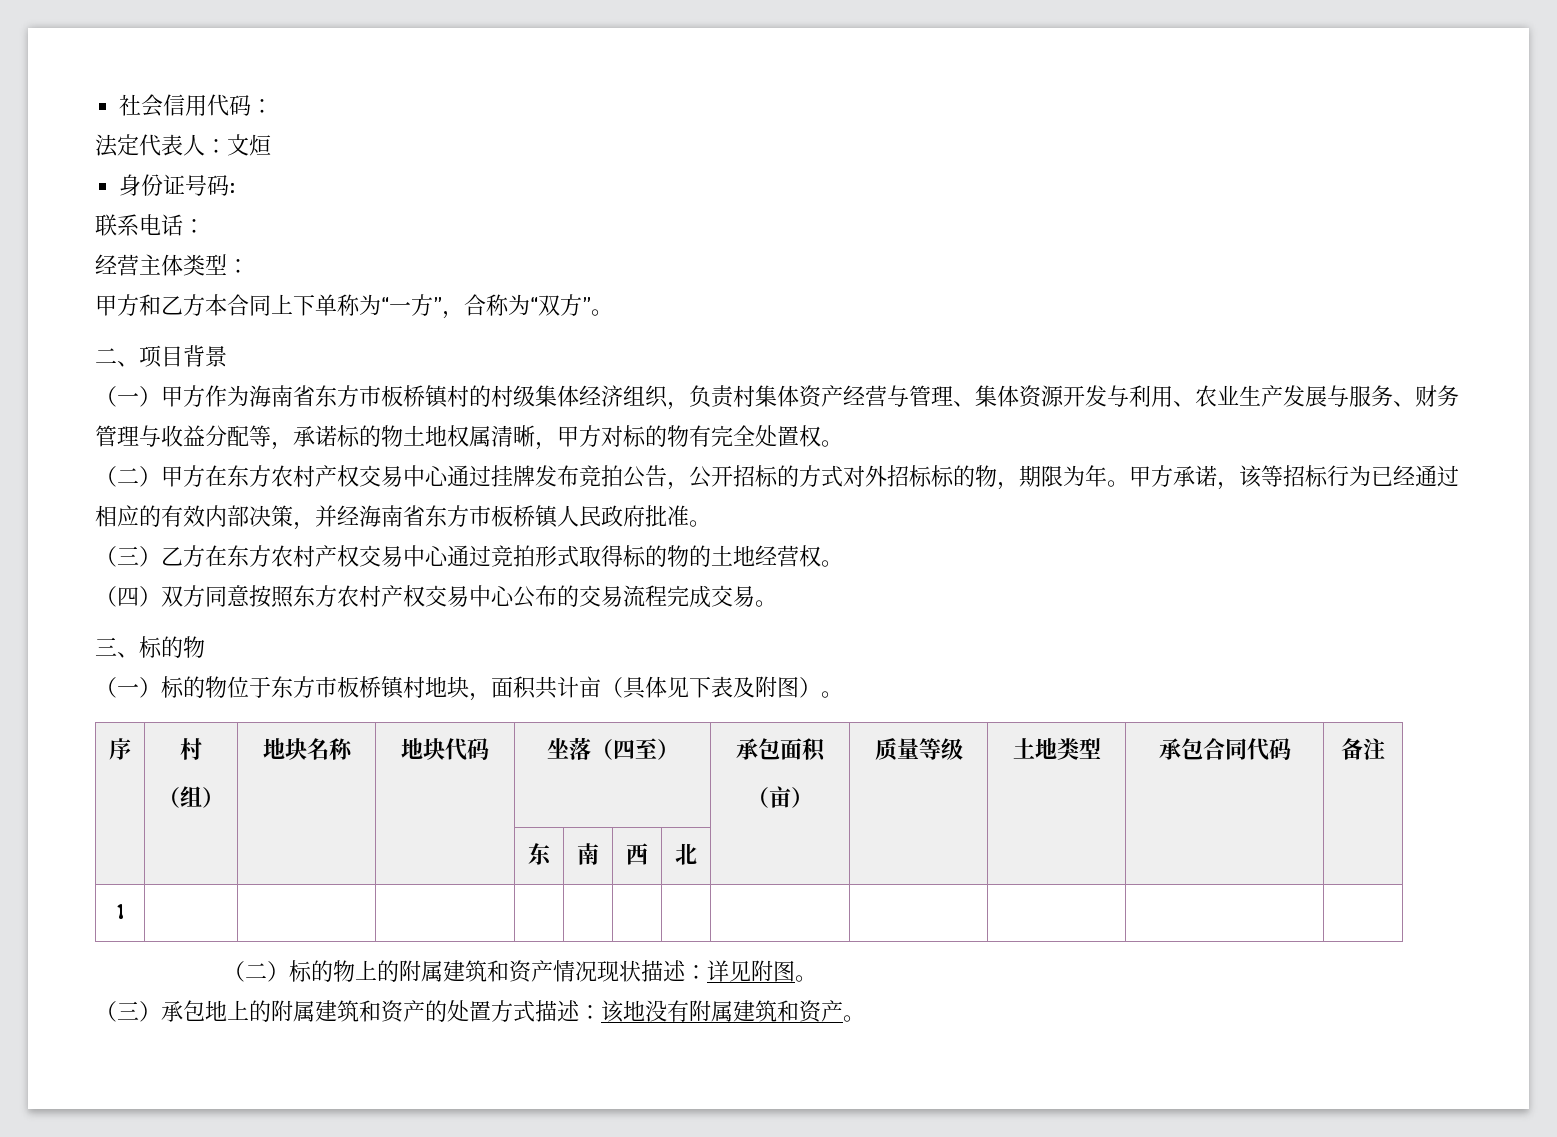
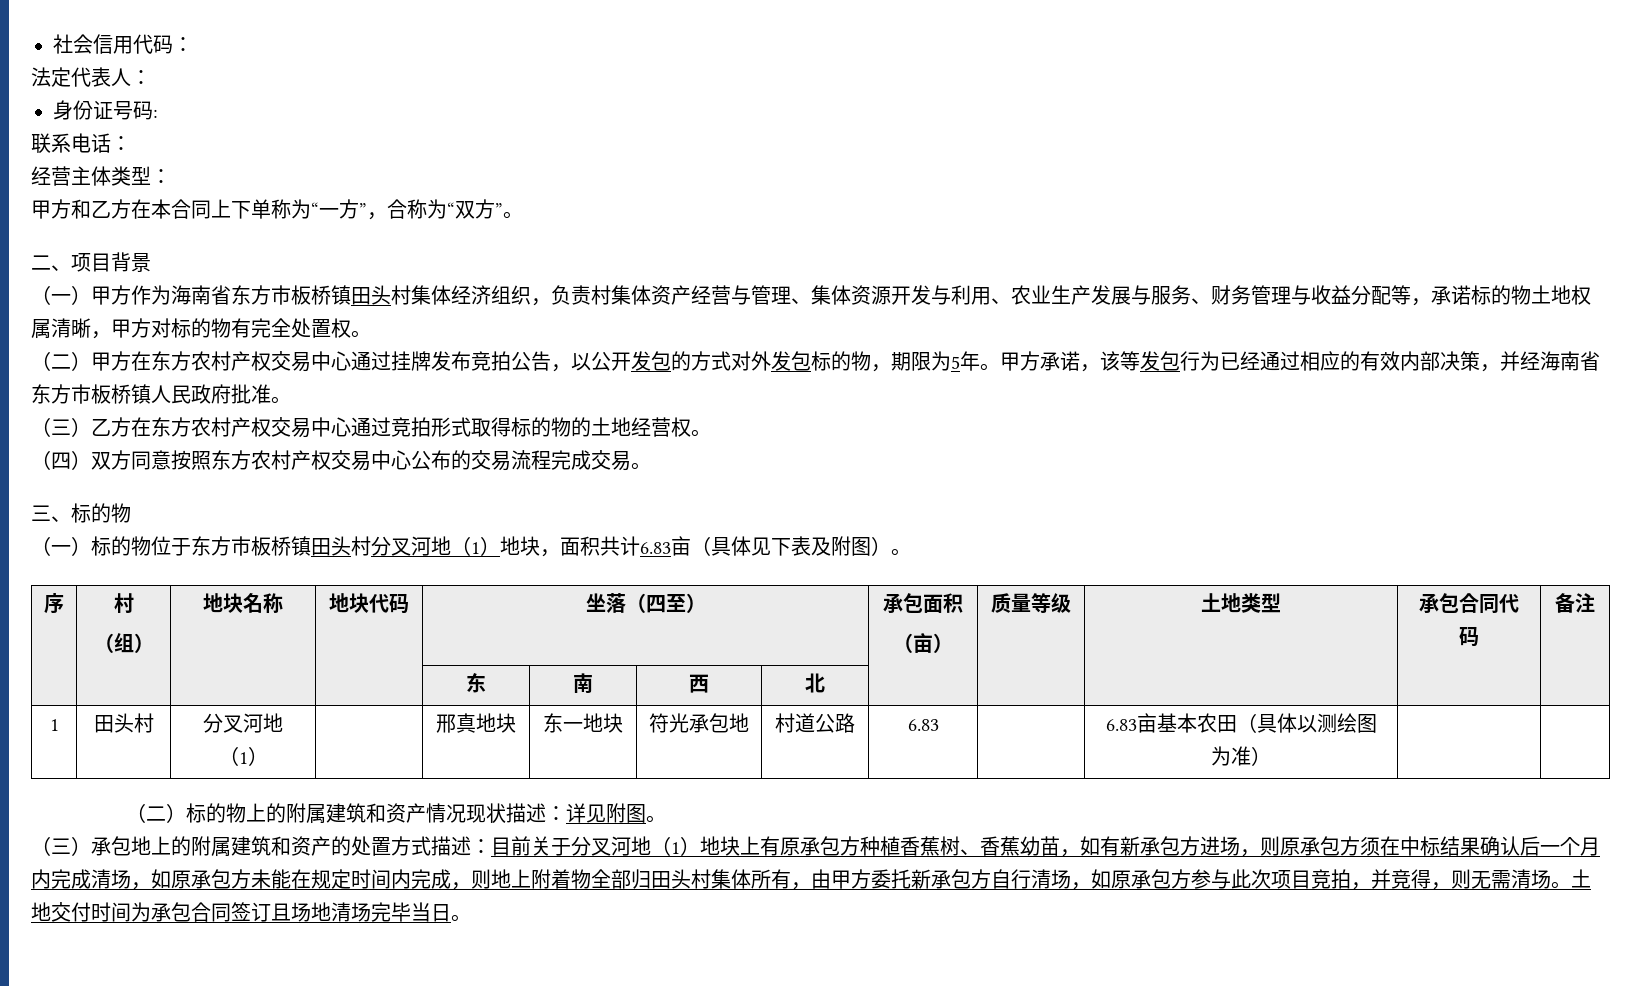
- 法定代表人：文烜
+ 法定代表人：
- 甲方和乙方本合同上下单称为“一方”，合称为“双方”。
+ 甲方和乙方在本合同上下单称为“一方”，合称为“双方”。
- （一）甲方作为海南省东方市板桥镇村的村级集体经济组织，负责村集体资产经营与管理、集体资源开发与利用、农业生产发展与服务、财务管理与收益分配等，承诺标的物土地权属清晰，甲方对标的物有完全处置权。
+ （一）甲方作为海南省东方市板桥镇田头村集体经济组织，负责村集体资产经营与管理、集体资源开发与利用、农业生产发展与服务、财务管理与收益分配等，承诺标的物土地权属清晰，甲方对标的物有完全处置权。
- （二）甲方在东方农村产权交易中心通过挂牌发布竞拍公告，公开招标的方式对外招标标的物，期限为年。
+ （二）甲方在东方农村产权交易中心通过挂牌发布竞拍公告，以公开发包的方式对外发包标的物，期限为5年。
- 甲方承诺，该等招标行为已经通过相应的有效内部决策，并经海南省东方市板桥镇人民政府批准。
+ 甲方承诺，该等发包行为已经通过相应的有效内部决策，并经海南省东方市板桥镇人民政府批准。
- （一）标的物位于东方市板桥镇村地块，面积共计亩（具体见下表及附图）。
+ （一）标的物位于东方市板桥镇田头村分叉河地（1）地块，面积共计6.83亩（具体见下表及附图）。
- 1 | | | | | | | | | | | |
+ 1 | 田头村 | 分叉河地（1） | | 邢真地块 | 东一地块 | 符光承包地 | 村道公路 | 6.83 | | 6.83亩基本农田（具体以测绘图为准） | |
- （三）承包地上的附属建筑和资产的处置方式描述：该地没有附属建筑和资产。
+ （三）承包地上的附属建筑和资产的处置方式描述：目前关于分叉河地（1）地块上有原承包方种植香蕉树、香蕉幼苗，如有新承包方进场，则原承包方须在中标结果确认后一个月内完成清场，如原承包方未能在规定时间内完成，则地上附着物全部归田头村集体所有，由甲方委托新承包方自行清场，如原承包方参与此次项目竞拍，并竞得，则无需清场。土地交付时间为承包合同签订且场地清场完毕当日。

